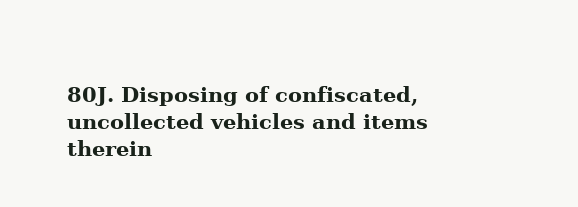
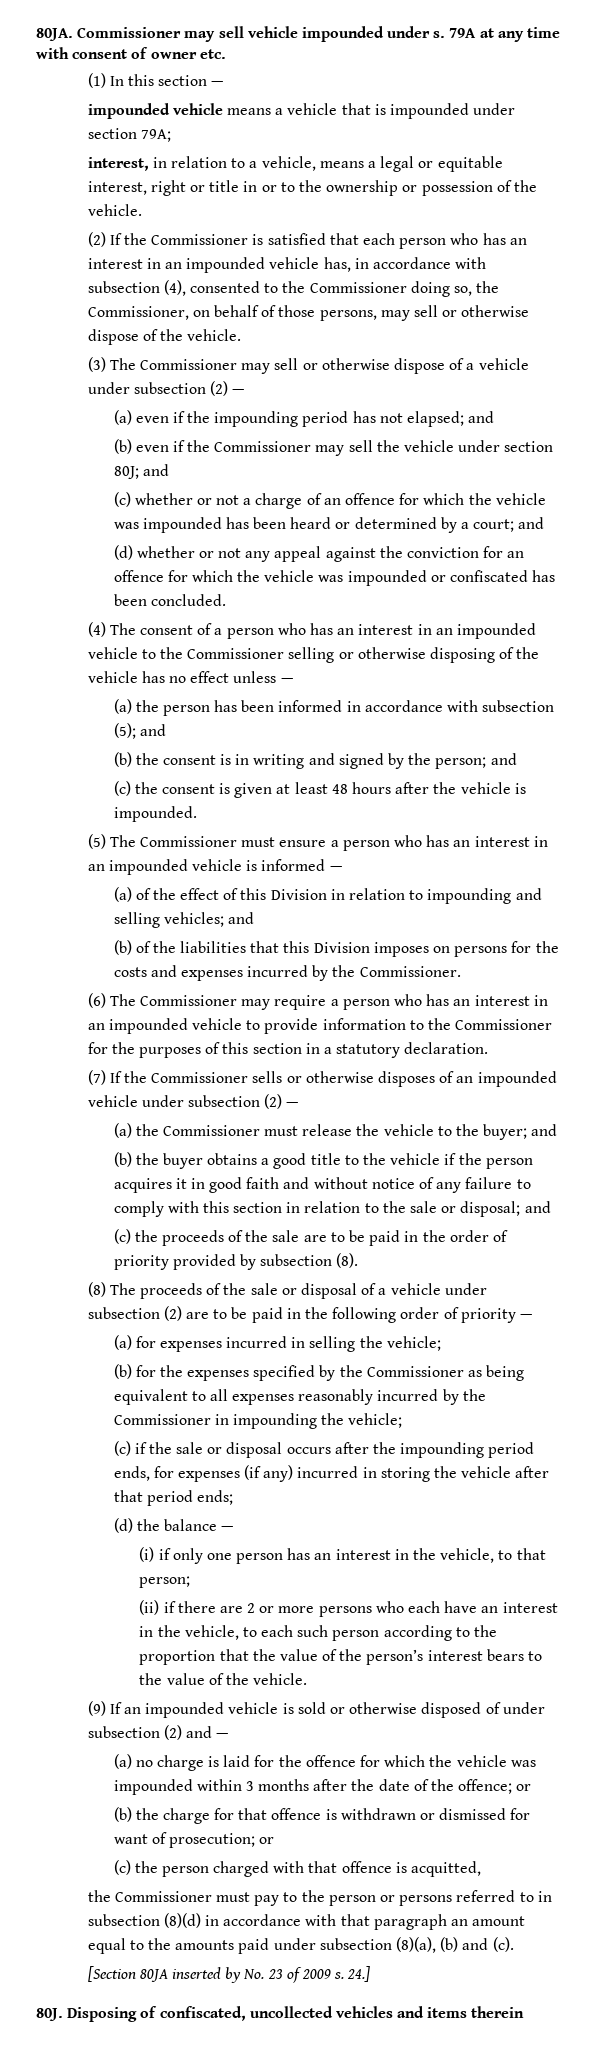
+ 80JA. Commissioner may sell vehicle impounded under s. 79A at any time with consent of owner etc.
+ (1) In this section —
+ impounded vehicle means a vehicle that is impounded under section 79A;
+ interest, in relation to a vehicle, means a legal or equitable interest, right or title in or to the ownership or possession of the vehicle.
+ (2) If the Commissioner is satisfied that each person who has an interest in an impounded vehicle has, in accordance with subsection (4), consented to the Commissioner doing so, the Commissioner, on behalf of those persons, may sell or otherwise dispose of the vehicle.
+ (3) The Commissioner may sell or otherwise dispose of a vehicle under subsection (2) —
+ (a) even if the impounding period has not elapsed; and
+ (b) even if the Commissioner may sell the vehicle under section 80J; and
+ (c) whether or not a charge of an offence for which the vehicle was impounded has been heard or determined by a court; and
+ (d) whether or not any appeal against the conviction for an offence for which the vehicle was impounded or confiscated has been concluded.
+ (4) The consent of a person who has an interest in an impounded vehicle to the Commissioner selling or otherwise disposing of the vehicle has no effect unless —
+ (a) the person has been informed in accordance with subsection (5); and
+ (b) the consent is in writing and signed by the person; and
+ (c) the consent is given at least 48 hours after the vehicle is impounded.
+ (5) The Commissioner must ensure a person who has an interest in an impounded vehicle is informed —
+ (a) of the effect of this Division in relation to impounding and selling vehicles; and
+ (b) of the liabilities that this Division imposes on persons for the costs and expenses incurred by the Commissioner.
+ (6) The Commissioner may require a person who has an interest in an impounded vehicle to provide information to the Commissioner for the purposes of this section in a statutory declaration.
+ (7) If the Commissioner sells or otherwise disposes of an impounded vehicle under subsection (2) —
+ (a) the Commissioner must release the vehicle to the buyer; and
+ (b) the buyer obtains a good title to the vehicle if the person acquires it in good faith and without notice of any failure to comply with this section in relation to the sale or disposal; and
+ (c) the proceeds of the sale are to be paid in the order of priority provided by subsection (8).
+ (8) The proceeds of the sale or disposal of a vehicle under subsection (2) are to be paid in the following order of priority —
+ (a) for expenses incurred in selling the vehicle;
+ (b) for the expenses specified by the Commissioner as being equivalent to all expenses reasonably incurred by the Commissioner in impounding the vehicle;
+ (c) if the sale or disposal occurs after the impounding period ends, for expenses (if any) incurred in storing the vehicle after that period ends;
+ (d) the balance —
+ (i) if only one person has an interest in the vehicle, to that person;
+ (ii) if there are 2 or more persons who each have an interest in the vehicle, to each such person according to the proportion that the value of the person’s interest bears to the value of the vehicle.
+ (9) If an impounded vehicle is sold or otherwise disposed of under subsection (2) and —
+ (a) no charge is laid for the offence for which the vehicle was impounded within 3 months after the date of the offence; or
+ (b) the charge for that offence is withdrawn or dismissed for want of prosecution; or
+ (c) the person charged with that offence is acquitted,
+ the Commissioner must pay to the person or persons referred to in subsection (8)(d) in accordance with that paragraph an amount equal to the amounts paid under subsection (8)(a), (b) and (c).
+ [Section 80JA inserted by No. 23 of 2009 s. 24.]

